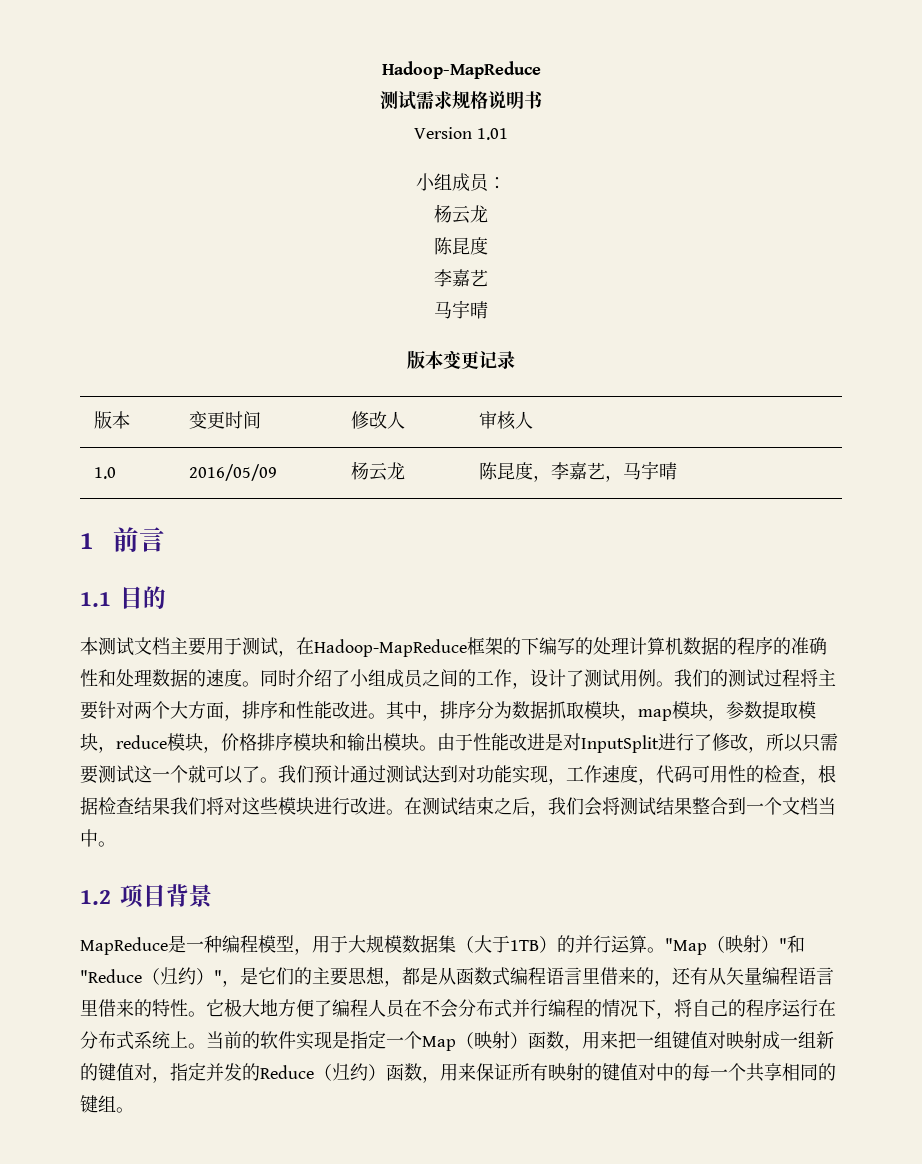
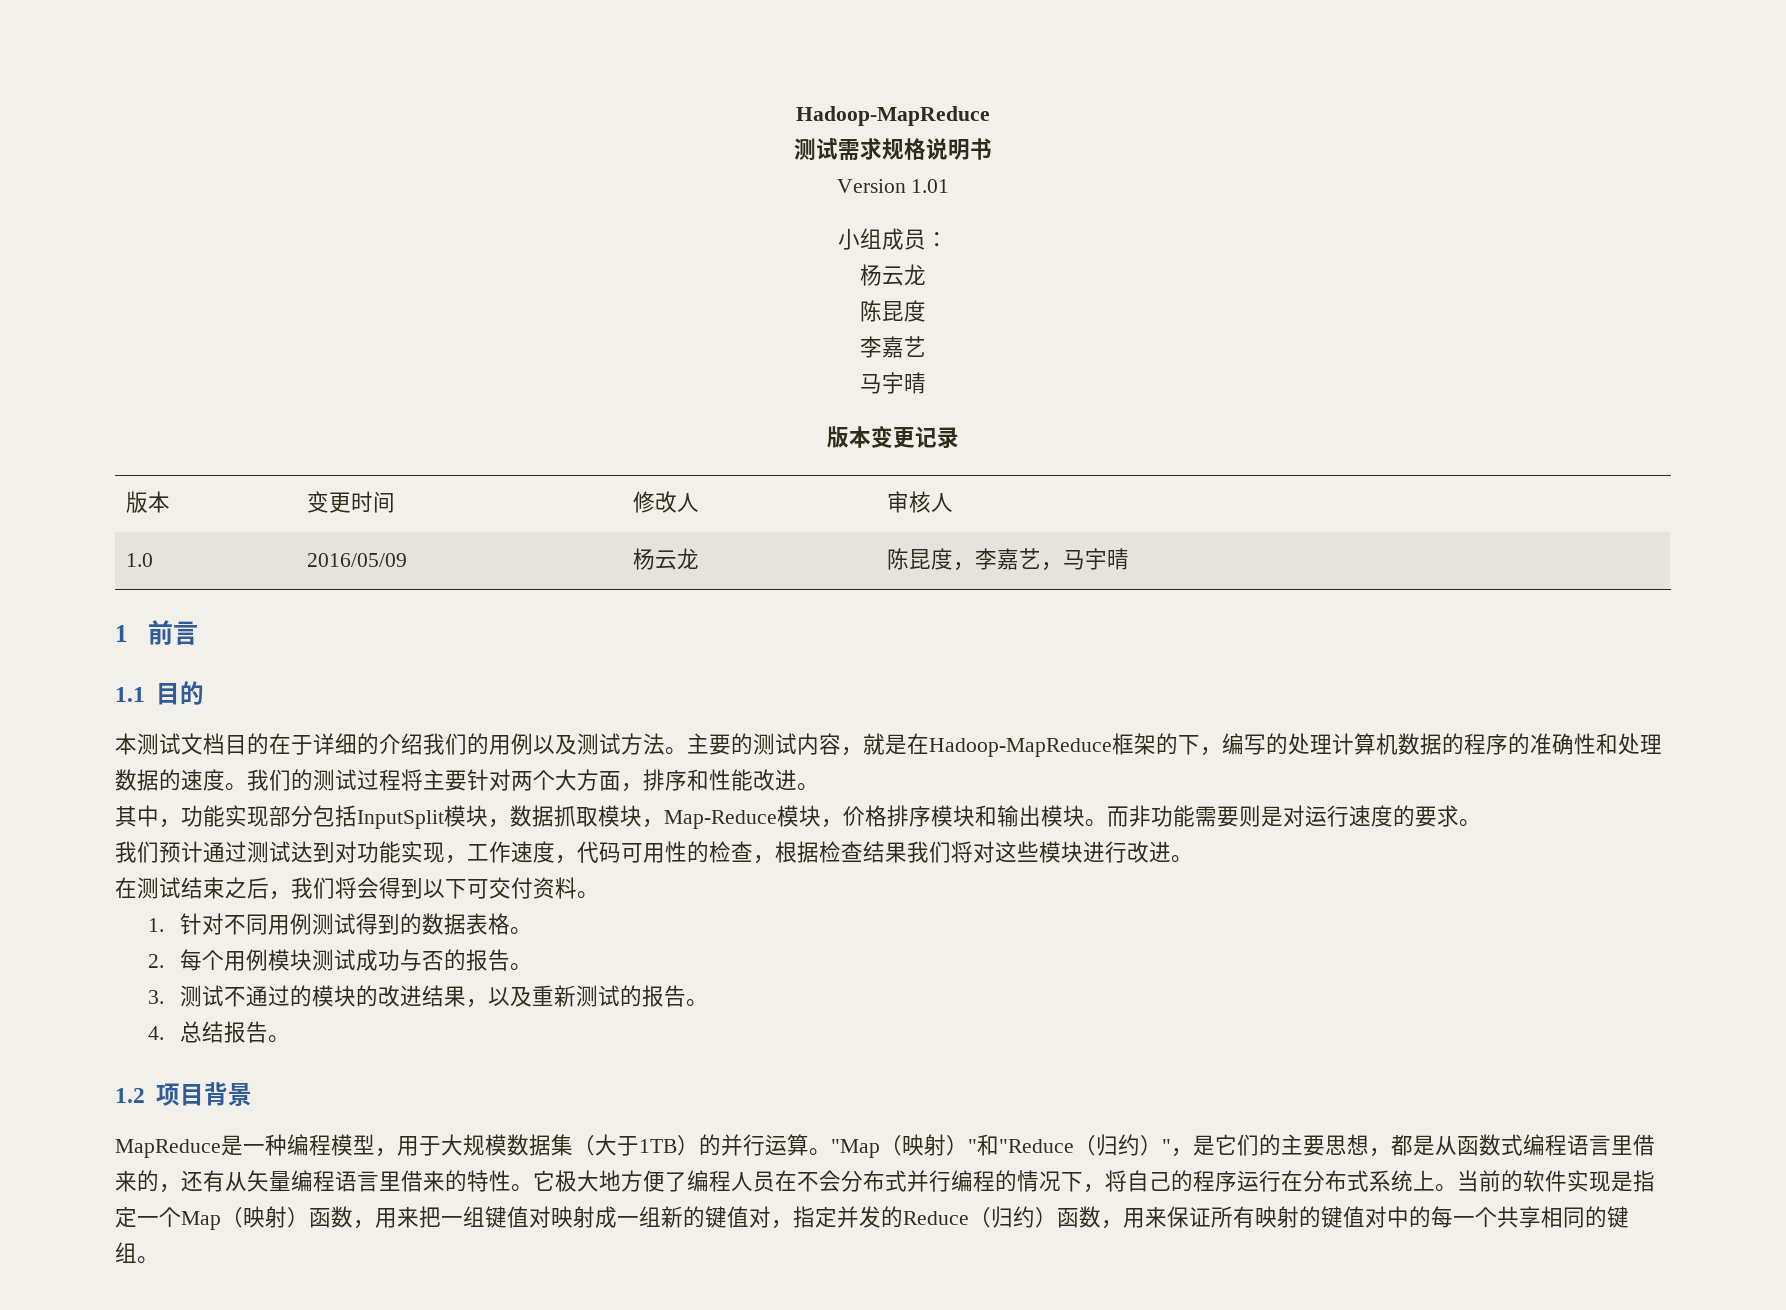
- 本测试文档主要用于测试，在Hadoop-MapReduce框架的下编写的处理计算机数据的程序的准确性和处理数据的速度。
+ 本测试文档目的在于详细的介绍我们的用例以及测试方法。主要的测试内容，就是在Hadoop-MapReduce框架的下，编写的处理计算机数据的程序的准确性和处理数据的速度。
- 同时介绍了小组成员之间的工作，设计了测试用例。
- 我们的测试过程将主要针对两个大方面，排序和性能改进。其中，排序分为数据抓取模块，map模块，参数提取模块，reduce模块，价格排序模块和输出模块。
+ 我们的测试过程将主要针对两个大方面，排序和性能改进。
+ 其中，功能实现部分包括InputSplit模块，数据抓取模块，Map-Reduce模块，价格排序模块和输出模块。
- 由于性能改进是对InputSplit进行了修改，所以只需要测试这一个就可以了。我们预计通过测试达到对功能实现，工作速度，代码可用性的检查，根据检查结果我们将对这些模块进行改进。在测试结束之后，我们会将测试结果整合到一个文档当中。
+ 而非功能需要则是对运行速度的要求。
+ 我们预计通过测试达到对功能实现，工作速度，代码可用性的检查，根据检查结果我们将对这些模块进行改进。
+ 在测试结束之后，我们将会得到以下可交付资料。
+ 1.针对不同用例测试得到的数据表格。
+ 2.每个用例模块测试成功与否的报告。
+ 3.测试不通过的模块的改进结果，以及重新测试的报告。
+ 4.总结报告。

